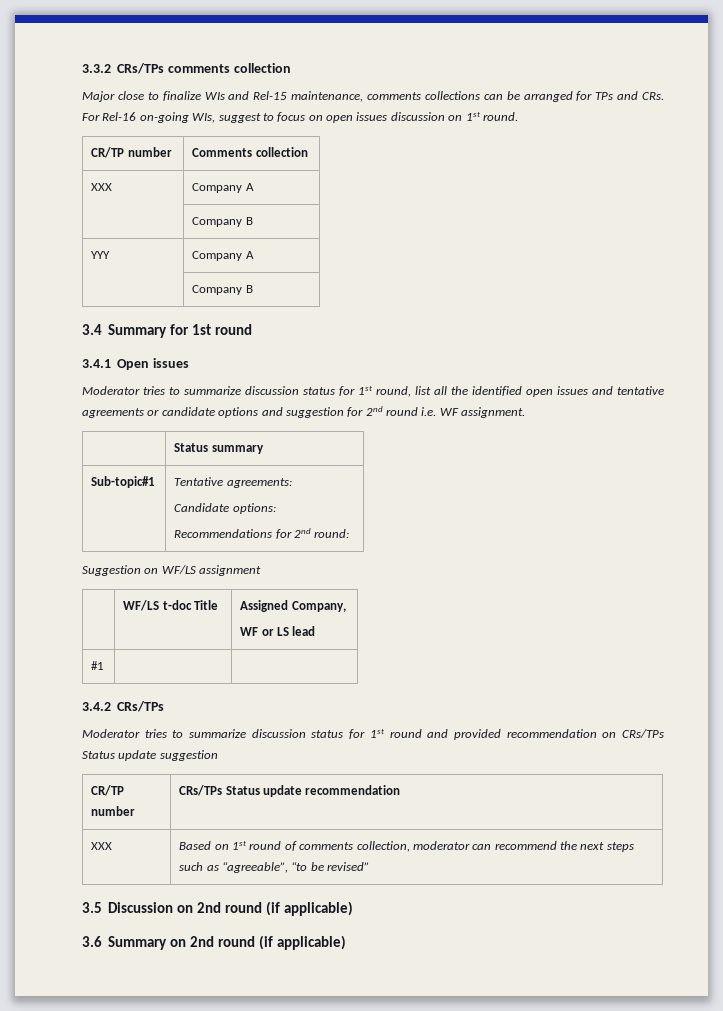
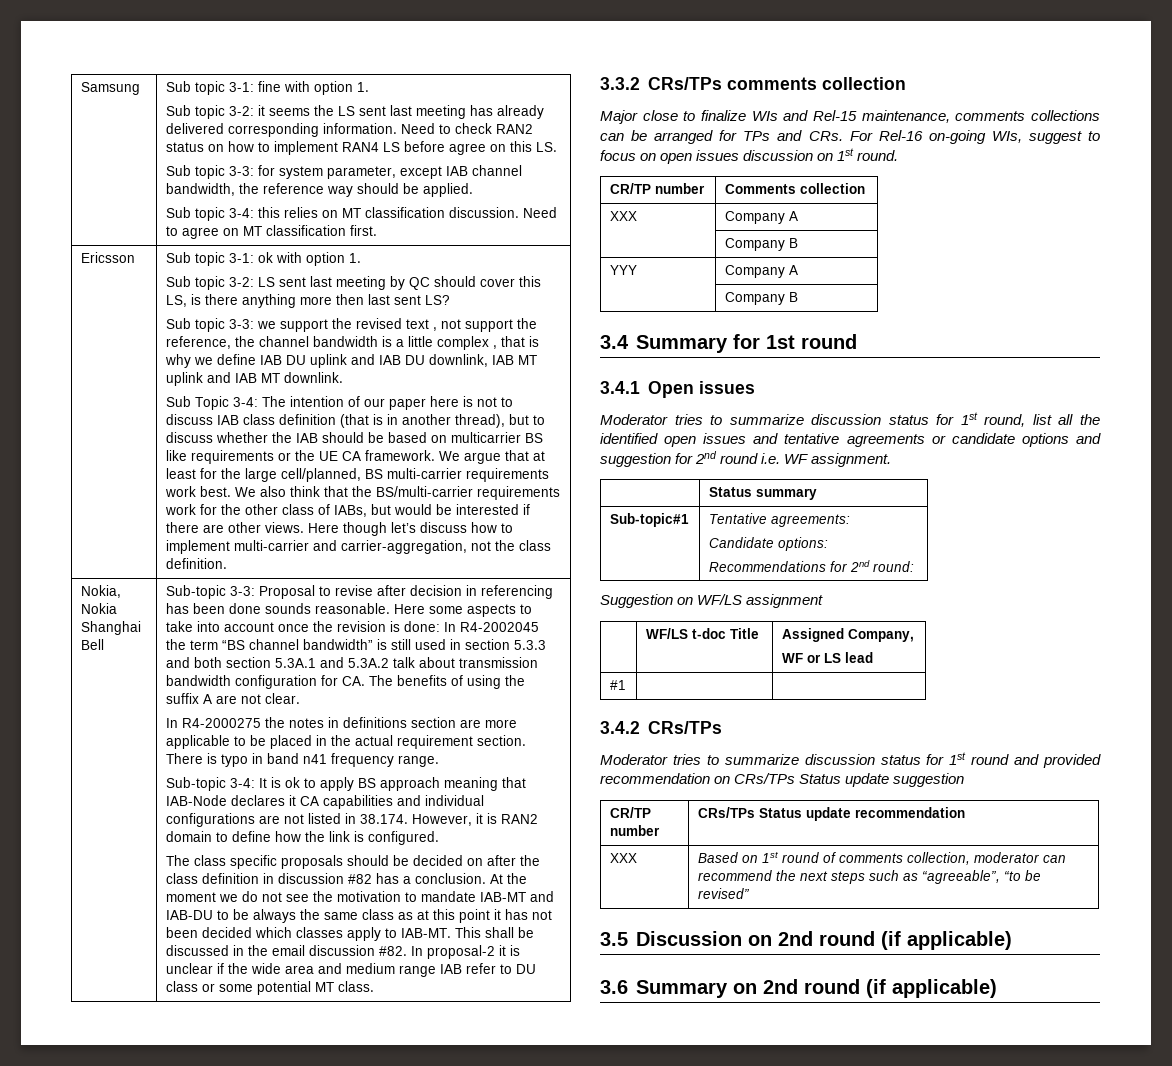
+ Samsung | Sub topic 3-1: fine with option 1.
+ Sub topic 3-2: it seems the LS sent last meeting has already delivered corresponding information. Need to check RAN2 status on how to implement RAN4 LS before agree on this LS.
+ Sub topic 3-3: for system parameter, except IAB channel bandwidth, the reference way should be applied.
+ Sub topic 3-4: this relies on MT classification discussion. Need to agree on MT classification first.
+ Ericsson | Sub topic 3-1: ok with option 1.
+ Sub topic 3-2: LS sent last meeting by QC should cover this LS, is there anything more then last sent LS?
+ Sub topic 3-3: we support the revised text , not support the reference, the channel bandwidth is a little complex , that is why we define IAB DU uplink and IAB DU downlink, IAB MT uplink and IAB MT downlink.
+ Sub Topic 3-4: The intention of our paper here is not to discuss IAB class definition (that is in another thread), but to discuss whether the IAB should be based on multicarrier BS like requirements or the UE CA framework. We argue that at least for the large cell/planned, BS multi-carrier requirements work best. We also think that the BS/multi-carrier requirements work for the other class of IABs, but would be interested if there are other views. Here though let’s discuss how to implement multi-carrier and carrier-aggregation, not the class definition.
+ Nokia, Nokia Shanghai Bell | Sub-topic 3-3: Proposal to revise after decision in referencing has been done sounds reasonable. Here some aspects to take into account once the revision is done: In R4-2002045 the term “BS channel bandwidth” is still used in section 5.3.3 and both section 5.3A.1 and 5.3A.2 talk about transmission bandwidth configuration for CA. The benefits of using the suffix A are not clear.
+ In R4-2000275 the notes in definitions section are more applicable to be placed in the actual requirement section. There is typo in band n41 frequency range.
+ Sub-topic 3-4: It is ok to apply BS approach meaning that IAB-Node declares it CA capabilities and individual configurations are not listed in 38.174. However, it is RAN2 domain to define how the link is configured.
+ The class specific proposals should be decided on after the class definition in discussion #82 has a conclusion. At the moment we do not see the motivation to mandate IAB-MT and IAB-DU to be always the same class as at this point it has not been decided which classes apply to IAB-MT. This shall be discussed in the email discussion #82. In proposal-2 it is unclear if the wide area and medium range IAB refer to DU class or some potential MT class.

